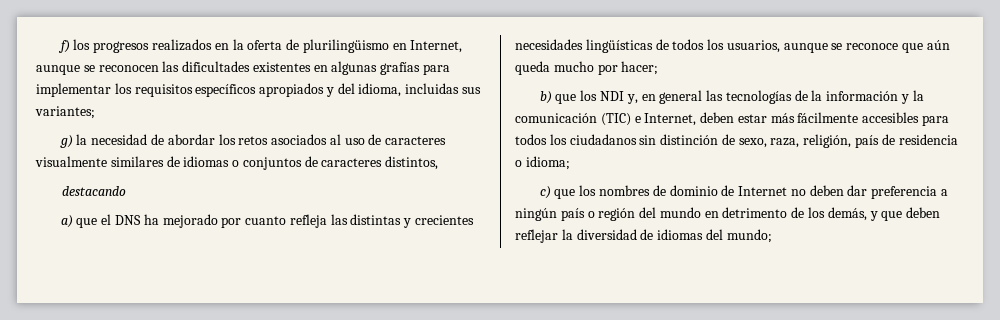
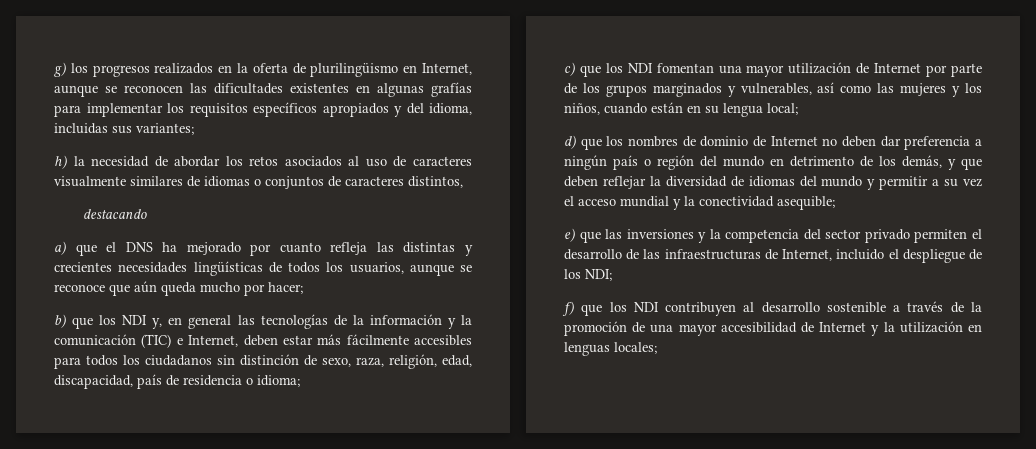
- f) los progresos realizados en la oferta de plurilingüismo en Internet, aunque se reconocen las dificultades existentes en algunas grafías para implementar los requisitos específicos apropiados y del idioma, incluidas sus variantes;
+ g) los progresos realizados en la oferta de plurilingüismo en Internet, aunque se reconocen las dificultades existentes en algunas grafías para implementar los requisitos específicos apropiados y del idioma, incluidas sus variantes;
- g) la necesidad de abordar los retos asociados al uso de caracteres visualmente similares de idiomas o conjuntos de caracteres distintos,
+ h) la necesidad de abordar los retos asociados al uso de caracteres visualmente similares de idiomas o conjuntos de caracteres distintos,
- b) que los NDI y, en general las tecnologías de la información y la comunicación (TIC) e Internet, deben estar más fácilmente accesibles para todos los ciudadanos sin distinción de sexo, raza, religión, país de residencia o idioma;
+ b) que los NDI y, en general las tecnologías de la información y la comunicación (TIC) e Internet, deben estar más fácilmente accesibles para todos los ciudadanos sin distinción de sexo, raza, religión, edad, discapacidad, país de residencia o idioma;
- c) que los nombres de dominio de Internet no deben dar preferencia a ningún país o región del mundo en detrimento de los demás, y que deben reflejar la diversidad de idiomas del mundo;
+ c) que los NDI fomentan una mayor utilización de Internet por parte de los grupos marginados y vulnerables, así como las mujeres y los niños, cuando están en su lengua local;
+ d) que los nombres de dominio de Internet no deben dar preferencia a ningún país o región del mundo en detrimento de los demás, y que deben reflejar la diversidad de idiomas del mundo y permitir a su vez el acceso mundial y la conectividad asequible;
+ e) que las inversiones y la competencia del sector privado permiten el desarrollo de las infraestructuras de Internet, incluido el despliegue de los NDI;
+ f) que los NDI contribuyen al desarrollo sostenible a través de la promoción de una mayor accesibilidad de Internet y la utilización en lenguas locales;

